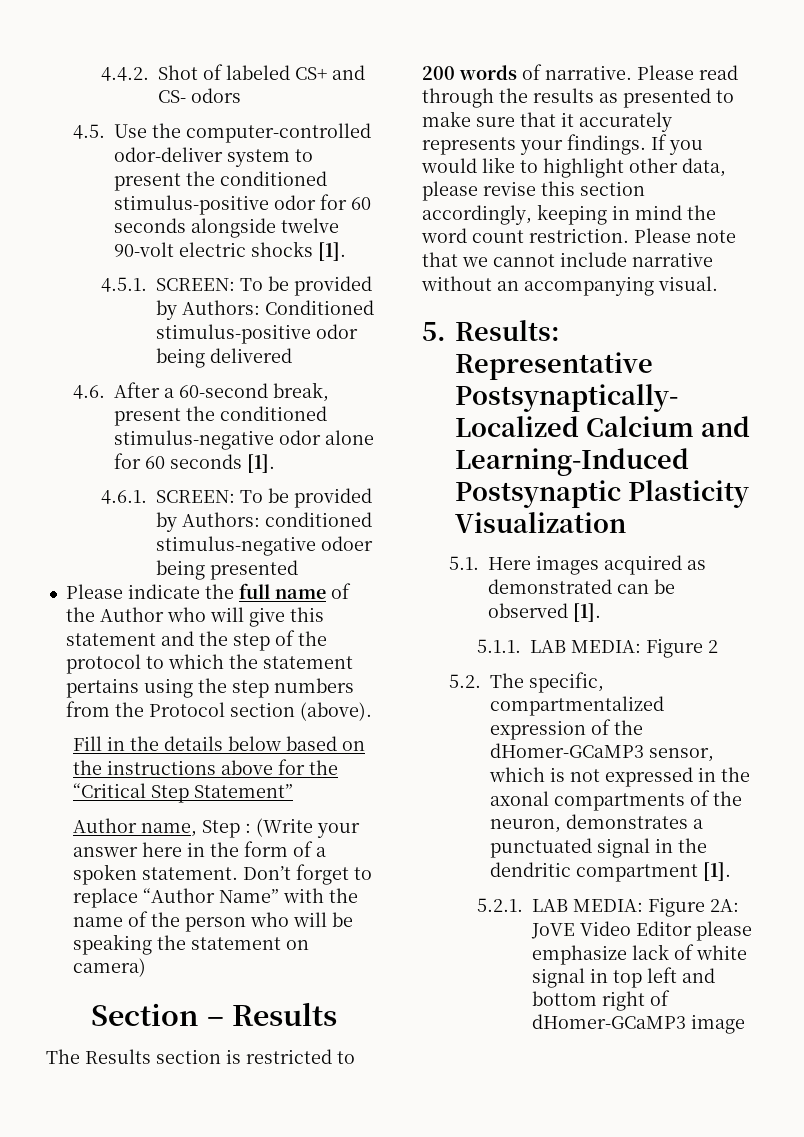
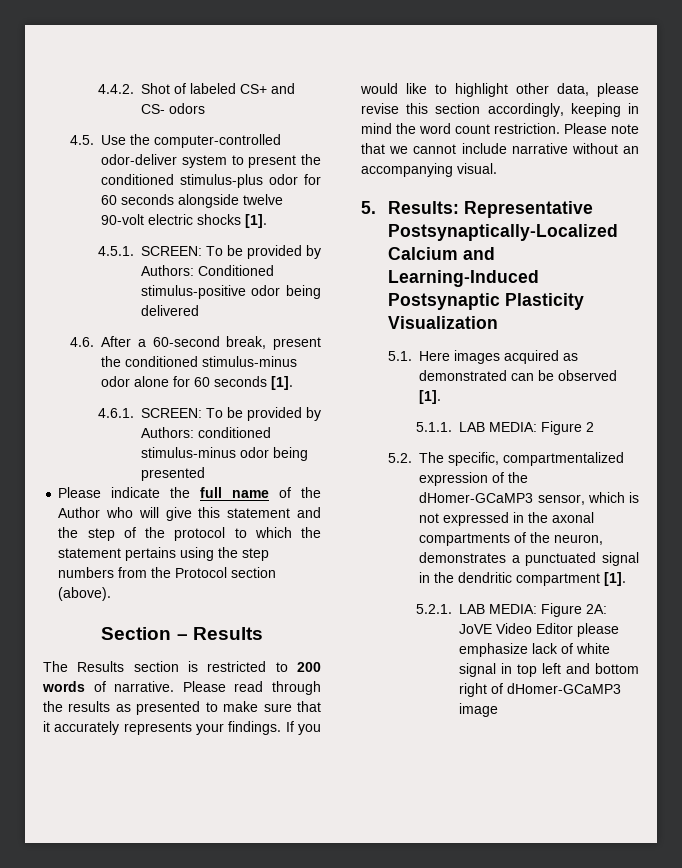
- 4.5. Use the computer-controlled odor-deliver system to present the conditioned stimulus-positive odor for 60 seconds alongside twelve 90-volt electric shocks [1].
+ 4.5. Use the computer-controlled odor-deliver system to present the conditioned stimulus-plus odor for 60 seconds alongside twelve 90-volt electric shocks [1].
- 4.6. After a 60-second break, present the conditioned stimulus-negative odor alone for 60 seconds [1].
+ 4.6. After a 60-second break, present the conditioned stimulus-minus odor alone for 60 seconds [1].
- 4.6.1. SCREEN: To be provided by Authors: conditioned stimulus-negative odoer being presented
+ 4.6.1. SCREEN: To be provided by Authors: conditioned stimulus-minus odor being presented
- Fill in the details below based on the instructions above for the “Critical Step Statement”
- Author name, Step : (Write your answer here in the form of a spoken statement. Don’t forget to replace “Author Name” with the name of the person who will be speaking the statement on camera)

